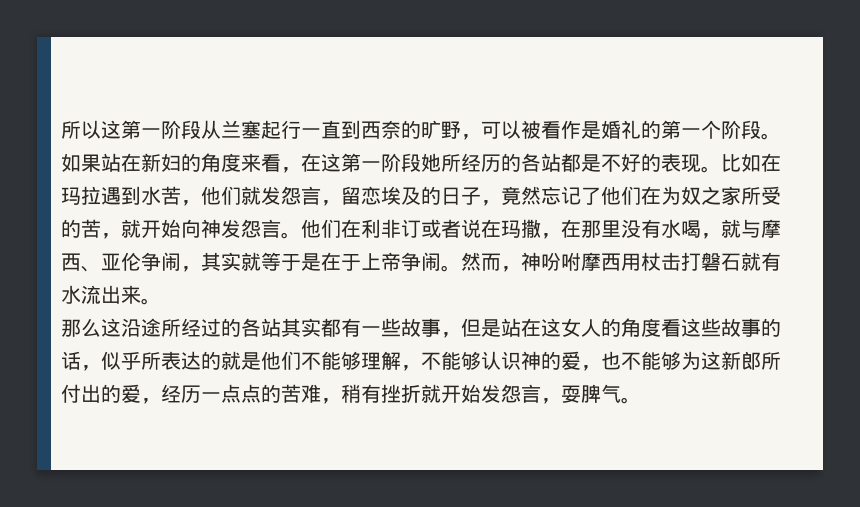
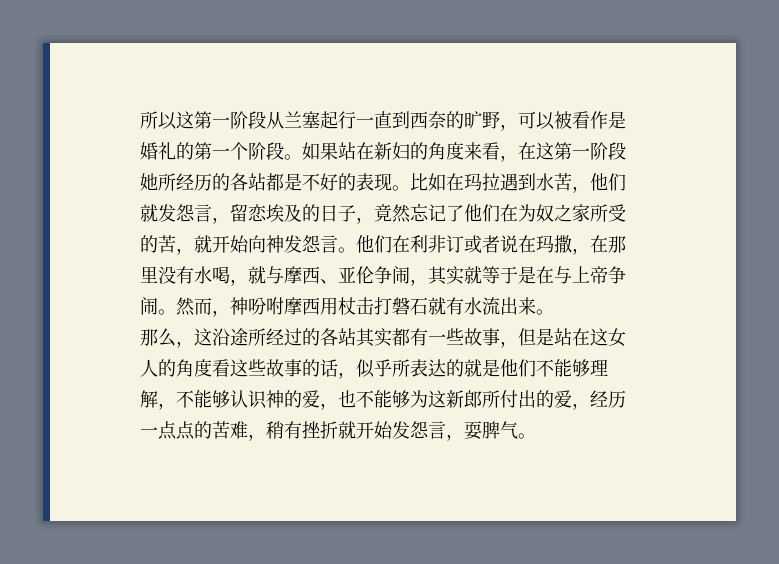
- 他们在利非订或者说在玛撒，在那里没有水喝，就与摩西、亚伦争闹，其实就等于是在于上帝争闹。
+ 他们在利非订或者说在玛撒，在那里没有水喝，就与摩西、亚伦争闹，其实就等于是在与上帝争闹。
- 那么这沿途所经过的各站其实都有一些故事，但是站在这女人的角度看这些故事的话，似乎所表达的就是他们不能够理解，不能够认识神的爱，也不能够为这新郎所付出的爱，经历一点点的苦难，稍有挫折就开始发怨言，耍脾气。
+ 那么，这沿途所经过的各站其实都有一些故事，但是站在这女人的角度看这些故事的话，似乎所表达的就是他们不能够理解，不能够认识神的爱，也不能够为这新郎所付出的爱，经历一点点的苦难，稍有挫折就开始发怨言，耍脾气。

